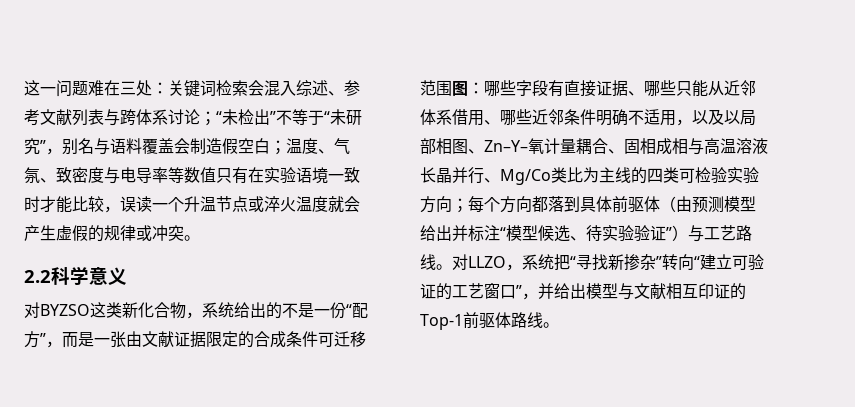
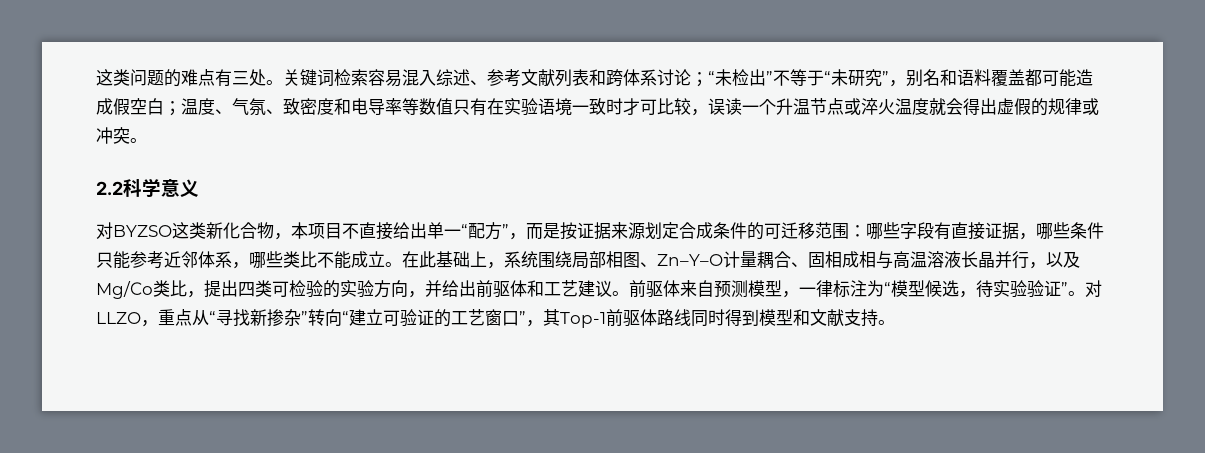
- 这一问题难在三处：关键词检索会混入综述、参考文献列表与跨体系讨论；“未检出”不等于“未研究”，别名与语料覆盖会制造假空白；温度、气氛、致密度与电导率等数值只有在实验语境一致时才能比较，误读一个升温节点或淬火温度就会产生虚假的规律或冲突。
+ 这类问题的难点有三处。关键词检索容易混入综述、参考文献列表和跨体系讨论；“未检出”不等于“未研究”，别名和语料覆盖都可能造成假空白；温度、气氛、致密度和电导率等数值只有在实验语境一致时才可比较，误读一个升温节点或淬火温度就会得出虚假的规律或冲突。
- 对BYZSO这类新化合物，系统给出的不是一份“配方”，而是一张由文献证据限定的合成条件可迁移范围图：哪些字段有直接证据、哪些只能从近邻体系借用、哪些近邻条件明确不适用，以及以局部相图、Zn–Y–氧计量耦合、固相成相与高温溶液长晶并行、Mg/Co类比为主线的四类可检验实验方向；每个方向都落到具体前驱体（由预测模型给出并标注“模型候选、待实验验证”）与工艺路线。
+ 对BYZSO这类新化合物，本项目不直接给出单一“配方”，而是按证据来源划定合成条件的可迁移范围：哪些字段有直接证据，哪些条件只能参考近邻体系，哪些类比不能成立。在此基础上，系统围绕局部相图、Zn–Y–O计量耦合、固相成相与高温溶液长晶并行，以及Mg/Co类比，提出四类可检验的实验方向，并给出前驱体和工艺建议。前驱体来自预测模型，一律标注为“模型候选，待实验验证”。
- 对LLZO，系统把“寻找新掺杂”转向“建立可验证的工艺窗口”，并给出模型与文献相互印证的Top-1前驱体路线。
+ 对LLZO，重点从“寻找新掺杂”转向“建立可验证的工艺窗口”，其Top-1前驱体路线同时得到模型和文献支持。

